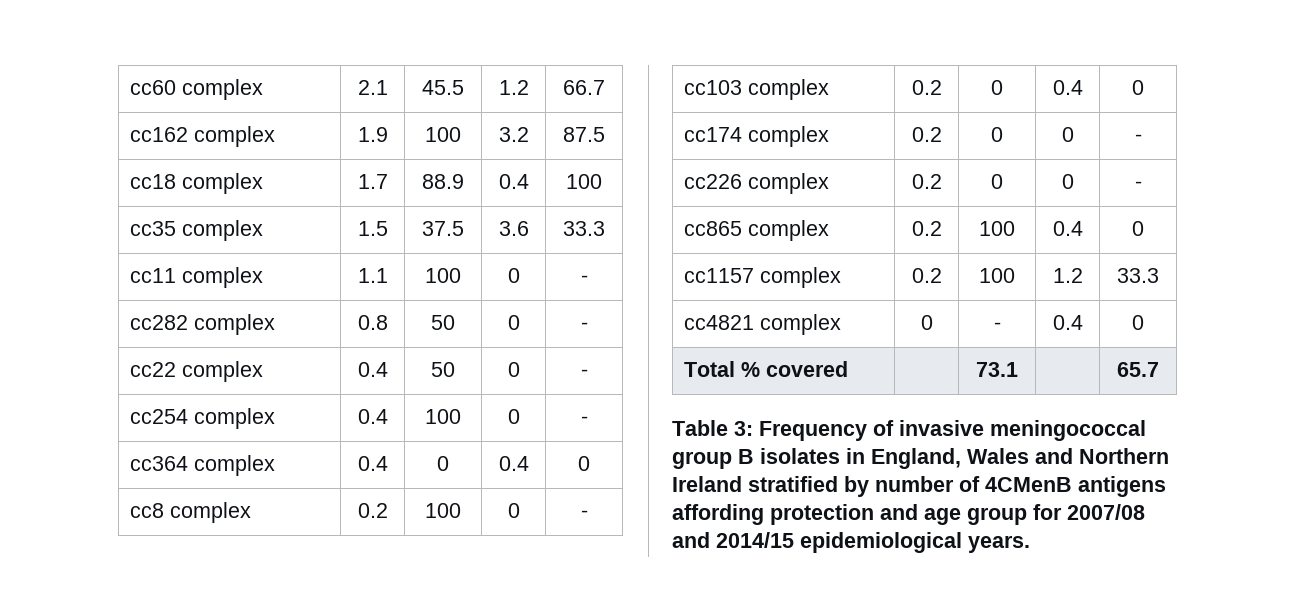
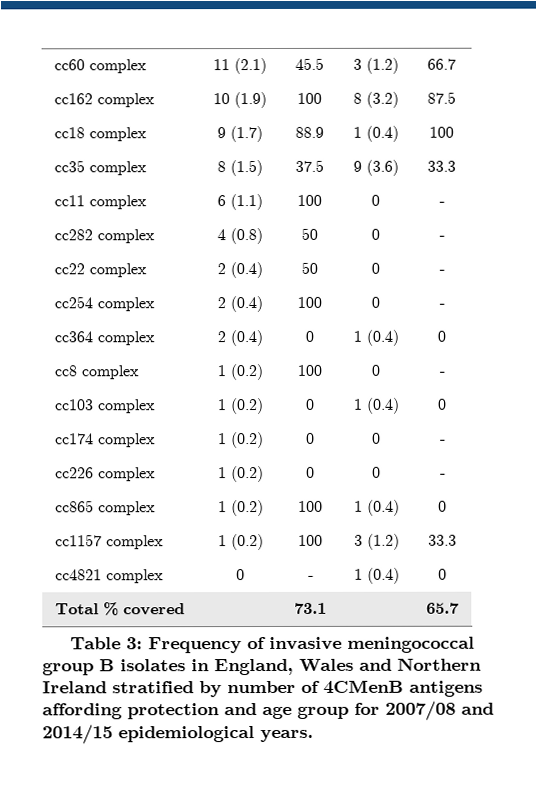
- cc60 complex | 2.1 | 45.5 | 1.2 | 66.7
+ cc60 complex | 11 (2.1) | 45.5 | 3 (1.2) | 66.7
- cc162 complex | 1.9 | 100 | 3.2 | 87.5
+ cc162 complex | 10 (1.9) | 100 | 8 (3.2) | 87.5
- cc18 complex | 1.7 | 88.9 | 0.4 | 100
+ cc18 complex | 9 (1.7) | 88.9 | 1 (0.4) | 100
- cc35 complex | 1.5 | 37.5 | 3.6 | 33.3
+ cc35 complex | 8 (1.5) | 37.5 | 9 (3.6) | 33.3
- cc11 complex | 1.1 | 100 | 0 | -
+ cc11 complex | 6 (1.1) | 100 | 0 | -
- cc282 complex | 0.8 | 50 | 0 | -
+ cc282 complex | 4 (0.8) | 50 | 0 | -
- cc22 complex | 0.4 | 50 | 0 | -
+ cc22 complex | 2 (0.4) | 50 | 0 | -
- cc254 complex | 0.4 | 100 | 0 | -
+ cc254 complex | 2 (0.4) | 100 | 0 | -
- cc364 complex | 0.4 | 0 | 0.4 | 0
+ cc364 complex | 2 (0.4) | 0 | 1 (0.4) | 0
- cc8 complex | 0.2 | 100 | 0 | -
+ cc8 complex | 1 (0.2) | 100 | 0 | -
- cc103 complex | 0.2 | 0 | 0.4 | 0
+ cc103 complex | 1 (0.2) | 0 | 1 (0.4) | 0
- cc174 complex | 0.2 | 0 | 0 | -
+ cc174 complex | 1 (0.2) | 0 | 0 | -
- cc226 complex | 0.2 | 0 | 0 | -
+ cc226 complex | 1 (0.2) | 0 | 0 | -
- cc865 complex | 0.2 | 100 | 0.4 | 0
+ cc865 complex | 1 (0.2) | 100 | 1 (0.4) | 0
- cc1157 complex | 0.2 | 100 | 1.2 | 33.3
+ cc1157 complex | 1 (0.2) | 100 | 3 (1.2) | 33.3
- cc4821 complex | 0 | - | 0.4 | 0
+ cc4821 complex | 0 | - | 1 (0.4) | 0

